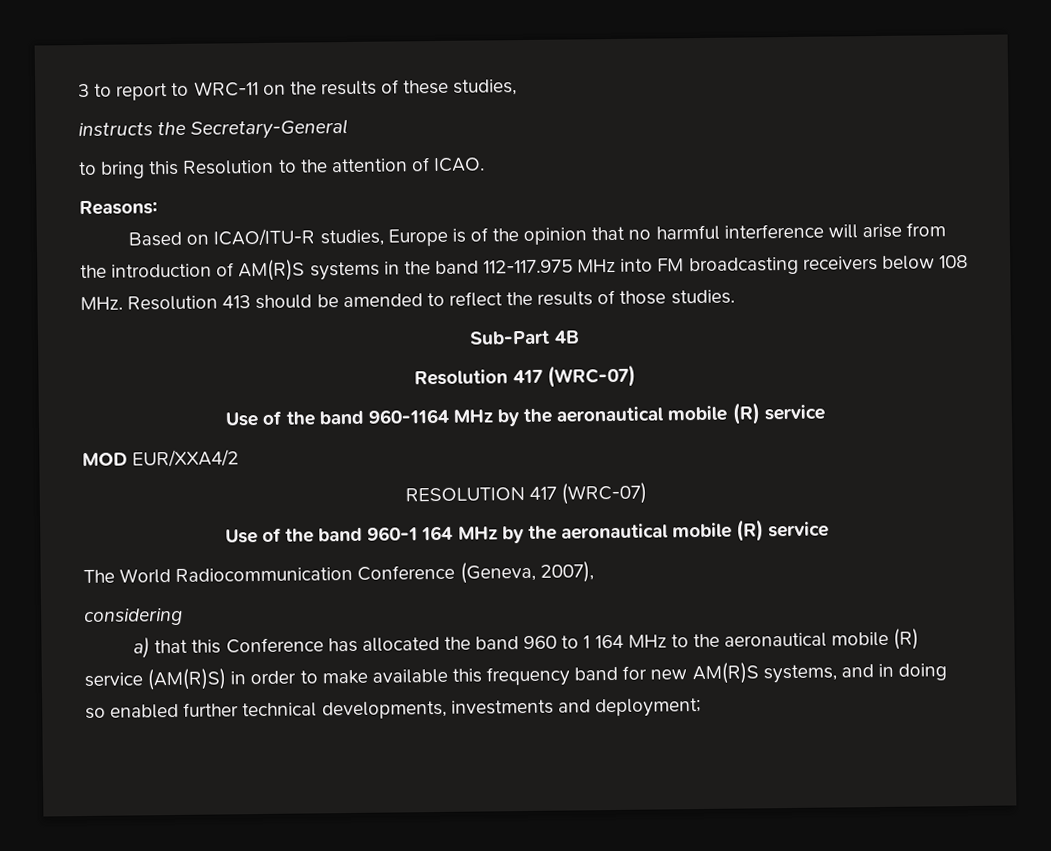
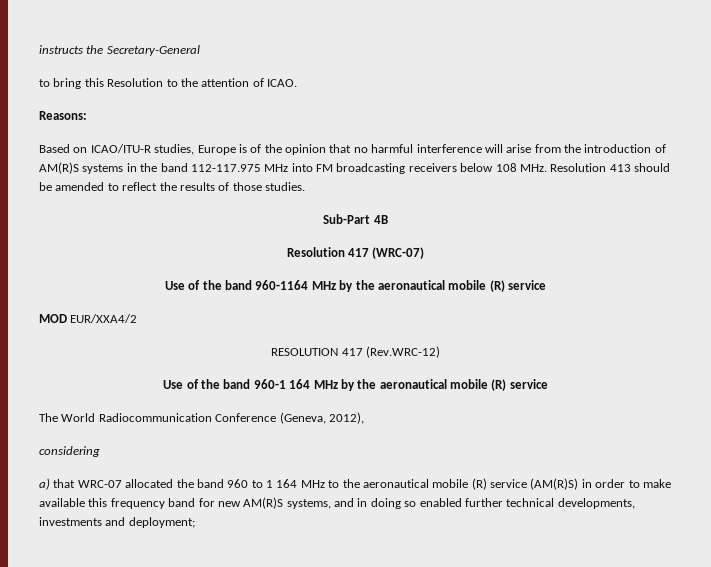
- 3 to report to WRC-11 on the results of these studies,
- RESOLUTION 417 (WRC-07)
+ RESOLUTION 417 (Rev.WRC-12)
- The World Radiocommunication Conference (Geneva, 2007),
+ The World Radiocommunication Conference (Geneva, 2012),
- a) that this Conference has allocated the band 960 to 1 164 MHz to the aeronautical mobile (R) service (AM(R)S) in order to make available this frequency band for new AM(R)S systems, and in doing so enabled further technical developments, investments and deployment;
+ a) that WRC-07 allocated the band 960 to 1 164 MHz to the aeronautical mobile (R) service (AM(R)S) in order to make available this frequency band for new AM(R)S systems, and in doing so enabled further technical developments, investments and deployment;

